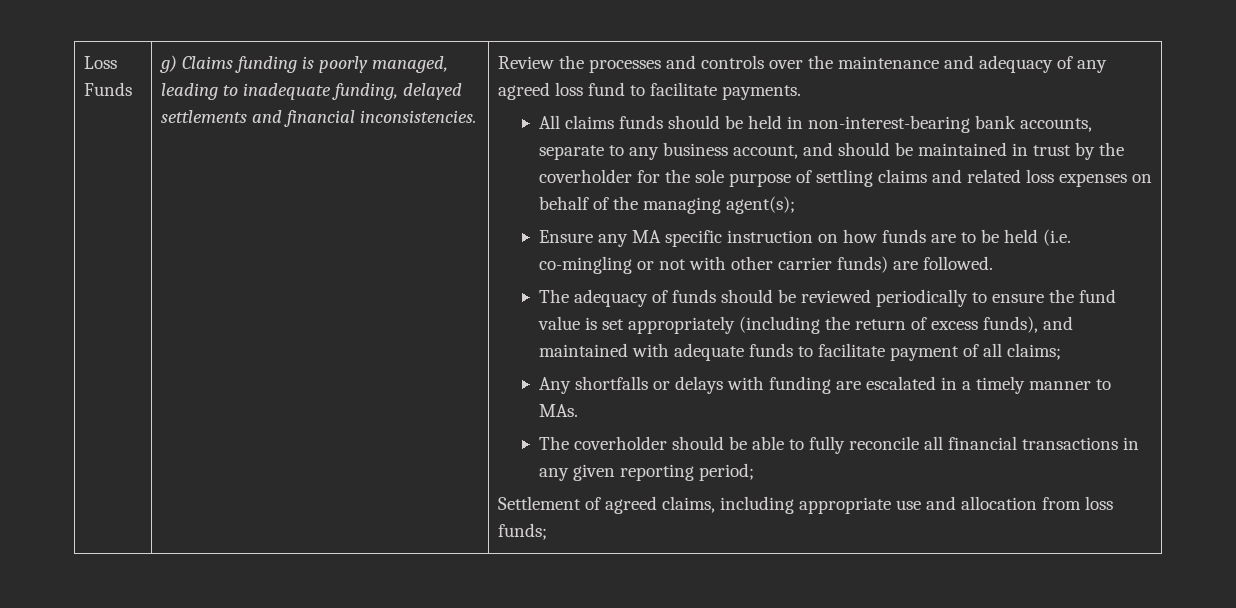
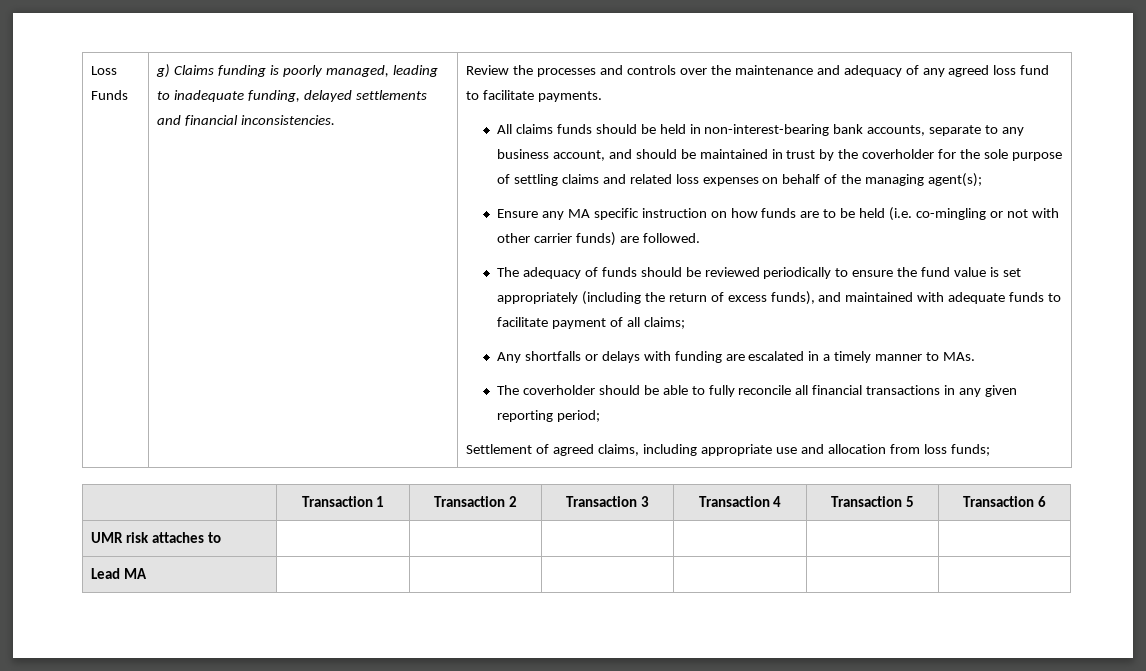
+ | Transaction 1 | Transaction 2 | Transaction 3 | Transaction 4 | Transaction 5 | Transaction 6
+ UMR risk attaches to | | | | | |
+ Lead MA | | | | | |

